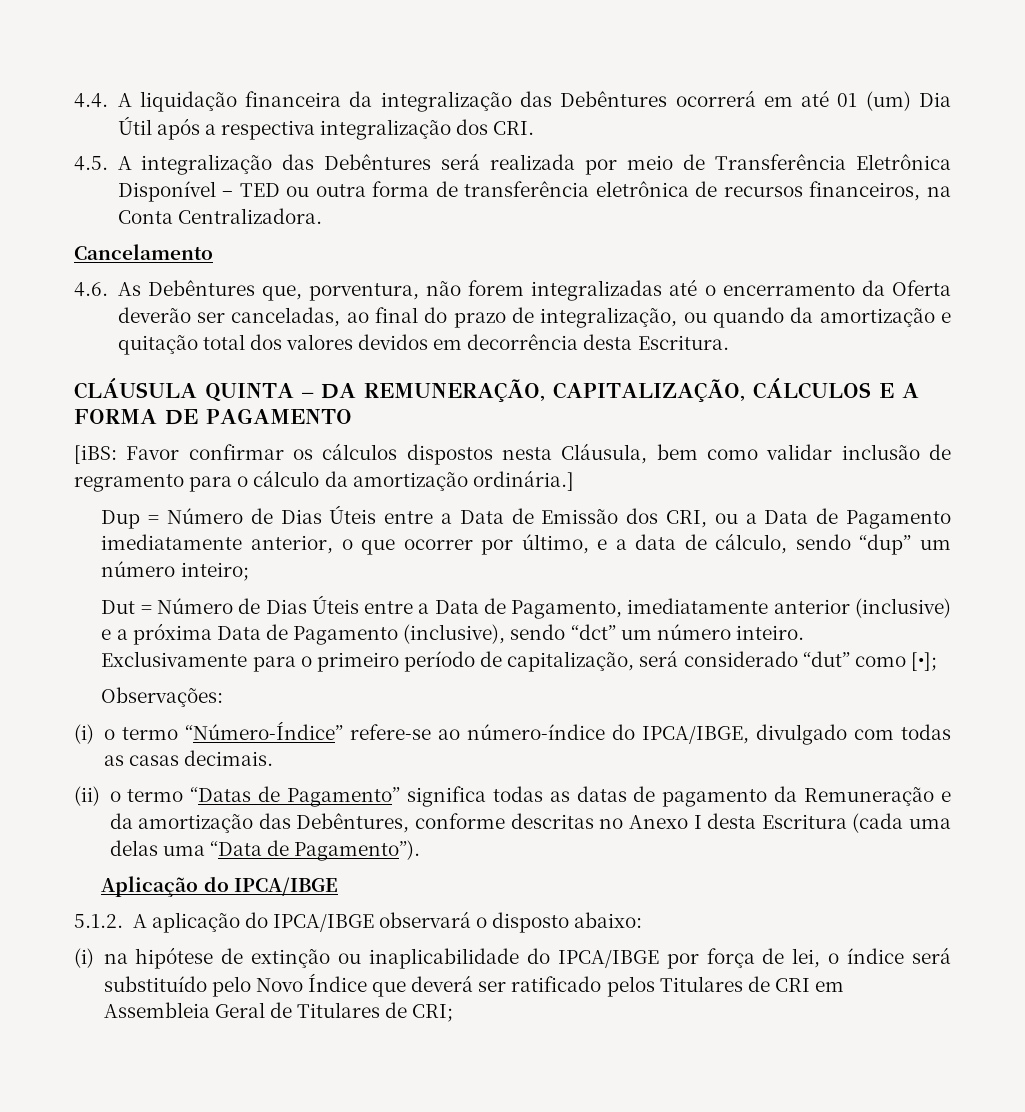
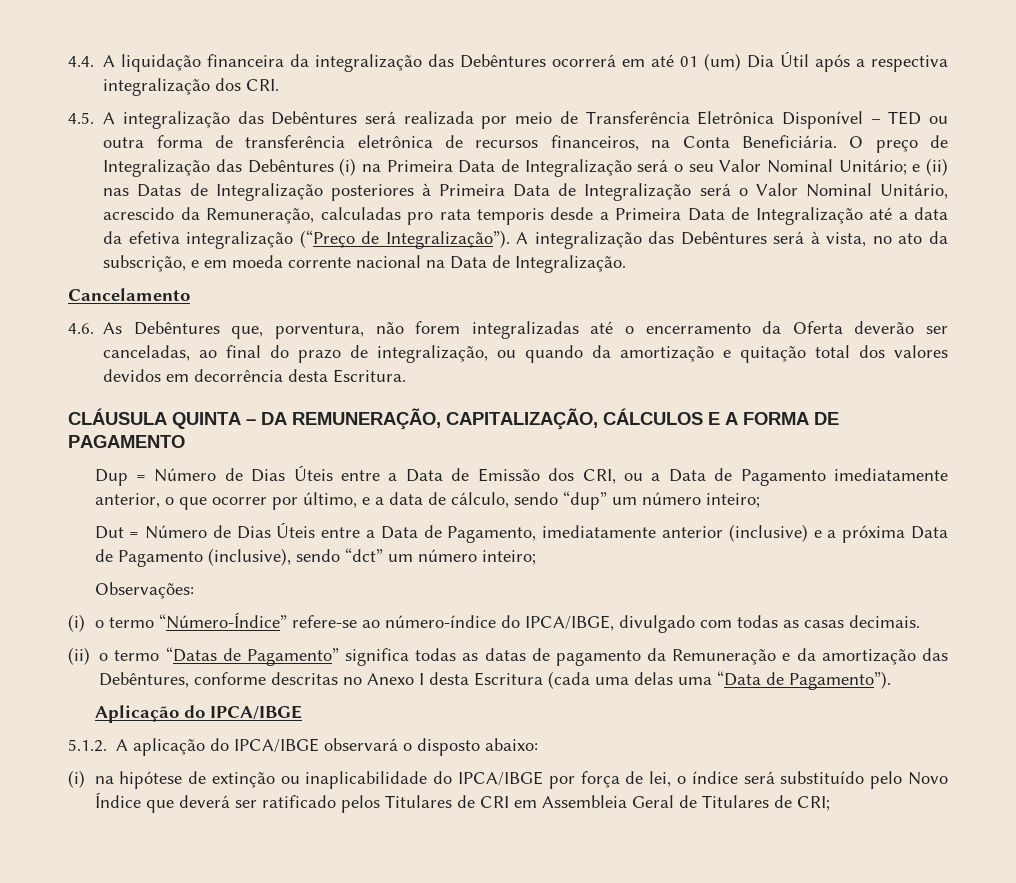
- 4.5. A integralização das Debêntures será realizada por meio de Transferência Eletrônica Disponível – TED ou outra forma de transferência eletrônica de recursos financeiros, na Conta Centralizadora.
+ 4.5. A integralização das Debêntures será realizada por meio de Transferência Eletrônica Disponível – TED ou outra forma de transferência eletrônica de recursos financeiros, na Conta Beneficiária. O preço de Integralização das Debêntures (i) na Primeira Data de Integralização será o seu Valor Nominal Unitário; e (ii) nas Datas de Integralização posteriores à Primeira Data de Integralização será o Valor Nominal Unitário, acrescido da Remuneração, calculadas pro rata temporis desde a Primeira Data de Integralização até a data da efetiva integralização (“Preço de Integralização”). A integralização das Debêntures será à vista, no ato da subscrição, e em moeda corrente nacional na Data de Integralização.
- [iBS: Favor confirmar os cálculos dispostos nesta Cláusula, bem como validar inclusão de regramento para o cálculo da amortização ordinária.]
- Dut = Número de Dias Úteis entre a Data de Pagamento, imediatamente anterior (inclusive) e a próxima Data de Pagamento (inclusive), sendo “dct” um número inteiro. Exclusivamente para o primeiro período de capitalização, será considerado “dut” como [•];
+ Dut = Número de Dias Úteis entre a Data de Pagamento, imediatamente anterior (inclusive) e a próxima Data de Pagamento (inclusive), sendo “dct” um número inteiro;

